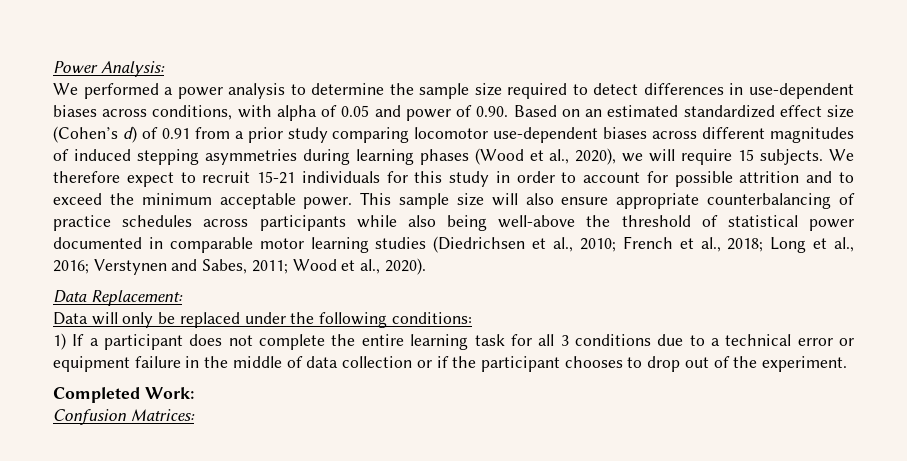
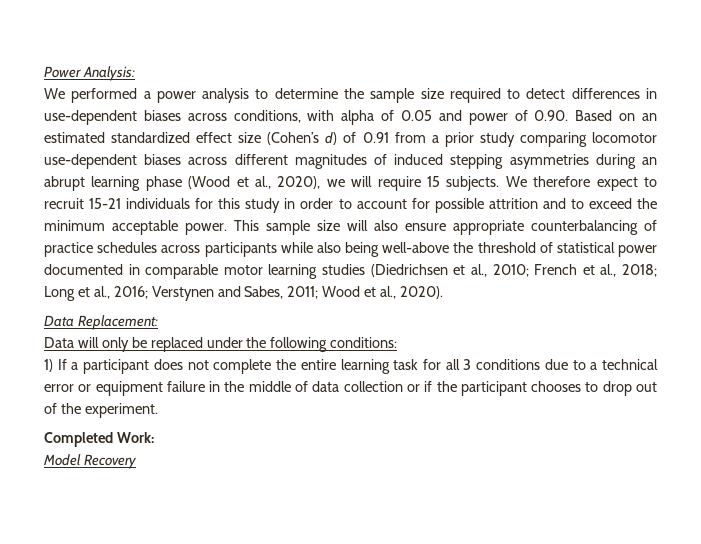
- We performed a power analysis to determine the sample size required to detect differences in use-dependent biases across conditions, with alpha of 0.05 and power of 0.90. Based on an estimated standardized effect size (Cohen’s d) of 0.91 from a prior study comparing locomotor use-dependent biases across different magnitudes of induced stepping asymmetries during learning phases (Wood et al., 2020), we will require 15 subjects.
+ We performed a power analysis to determine the sample size required to detect differences in use-dependent biases across conditions, with alpha of 0.05 and power of 0.90. Based on an estimated standardized effect size (Cohen’s d) of 0.91 from a prior study comparing locomotor use-dependent biases across different magnitudes of induced stepping asymmetries during an abrupt learning phase (Wood et al., 2020), we will require 15 subjects.
- Confusion Matrices:
+ Model Recovery

